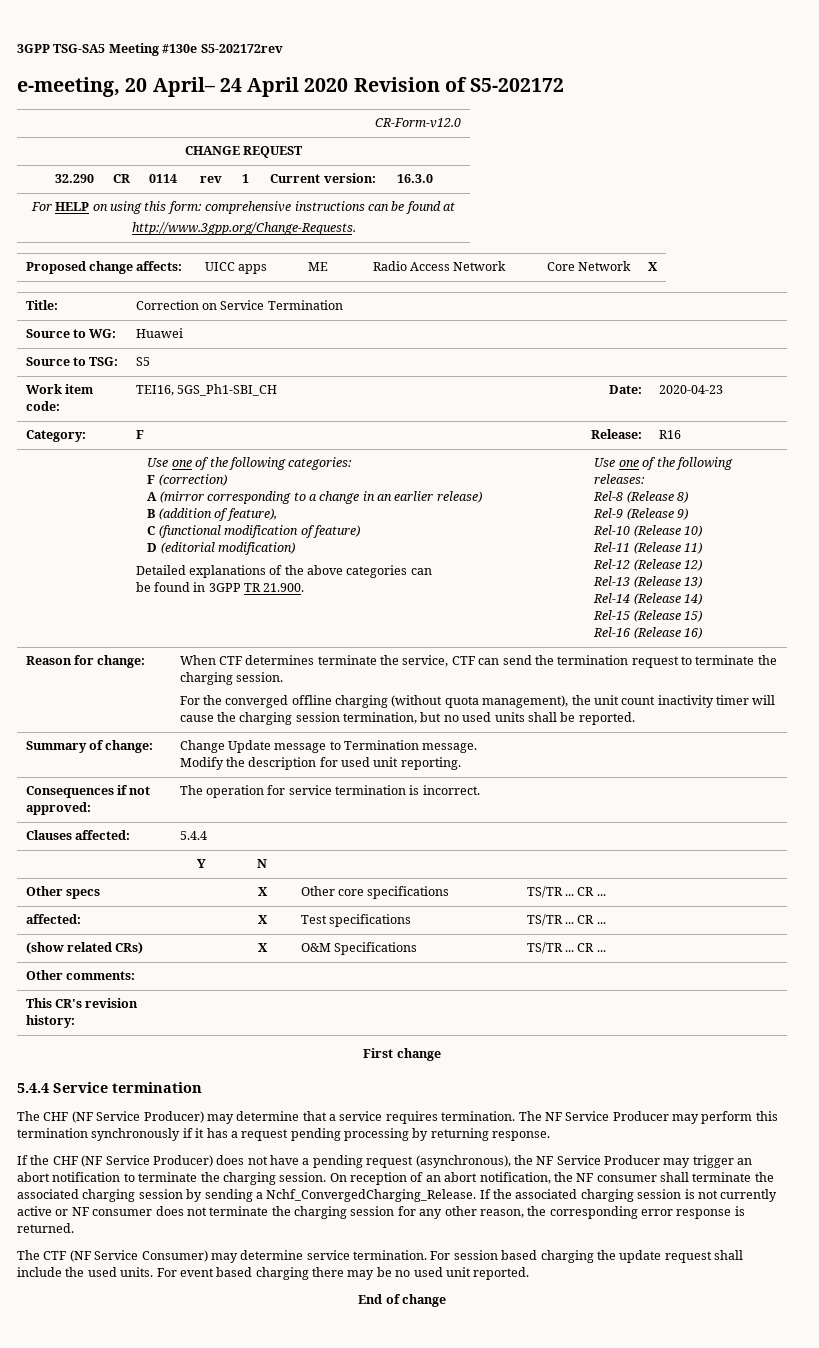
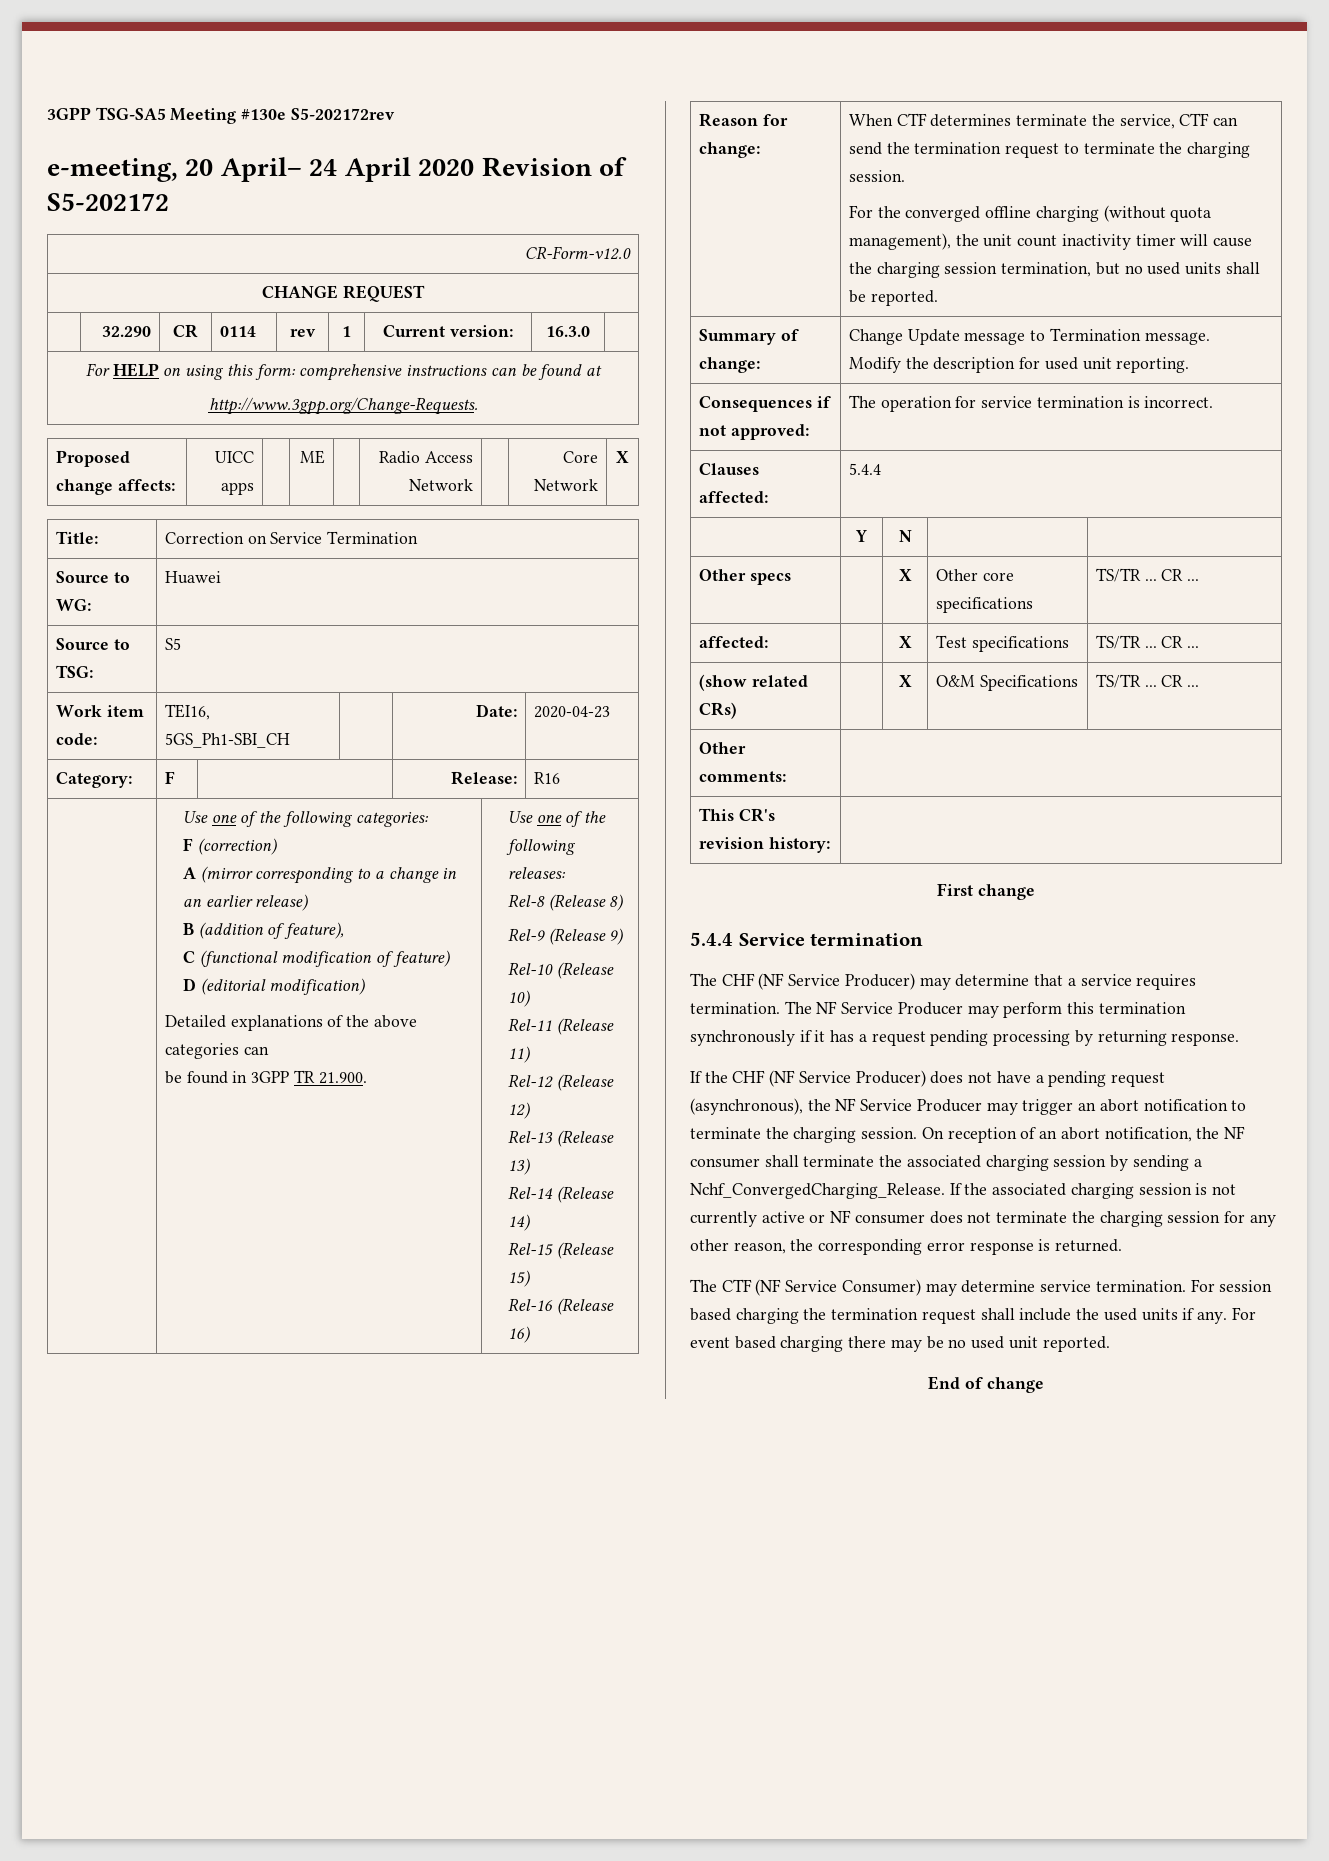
- For session based charging the update request shall include the used units.
+ For session based charging the termination request shall include the used units if any.

